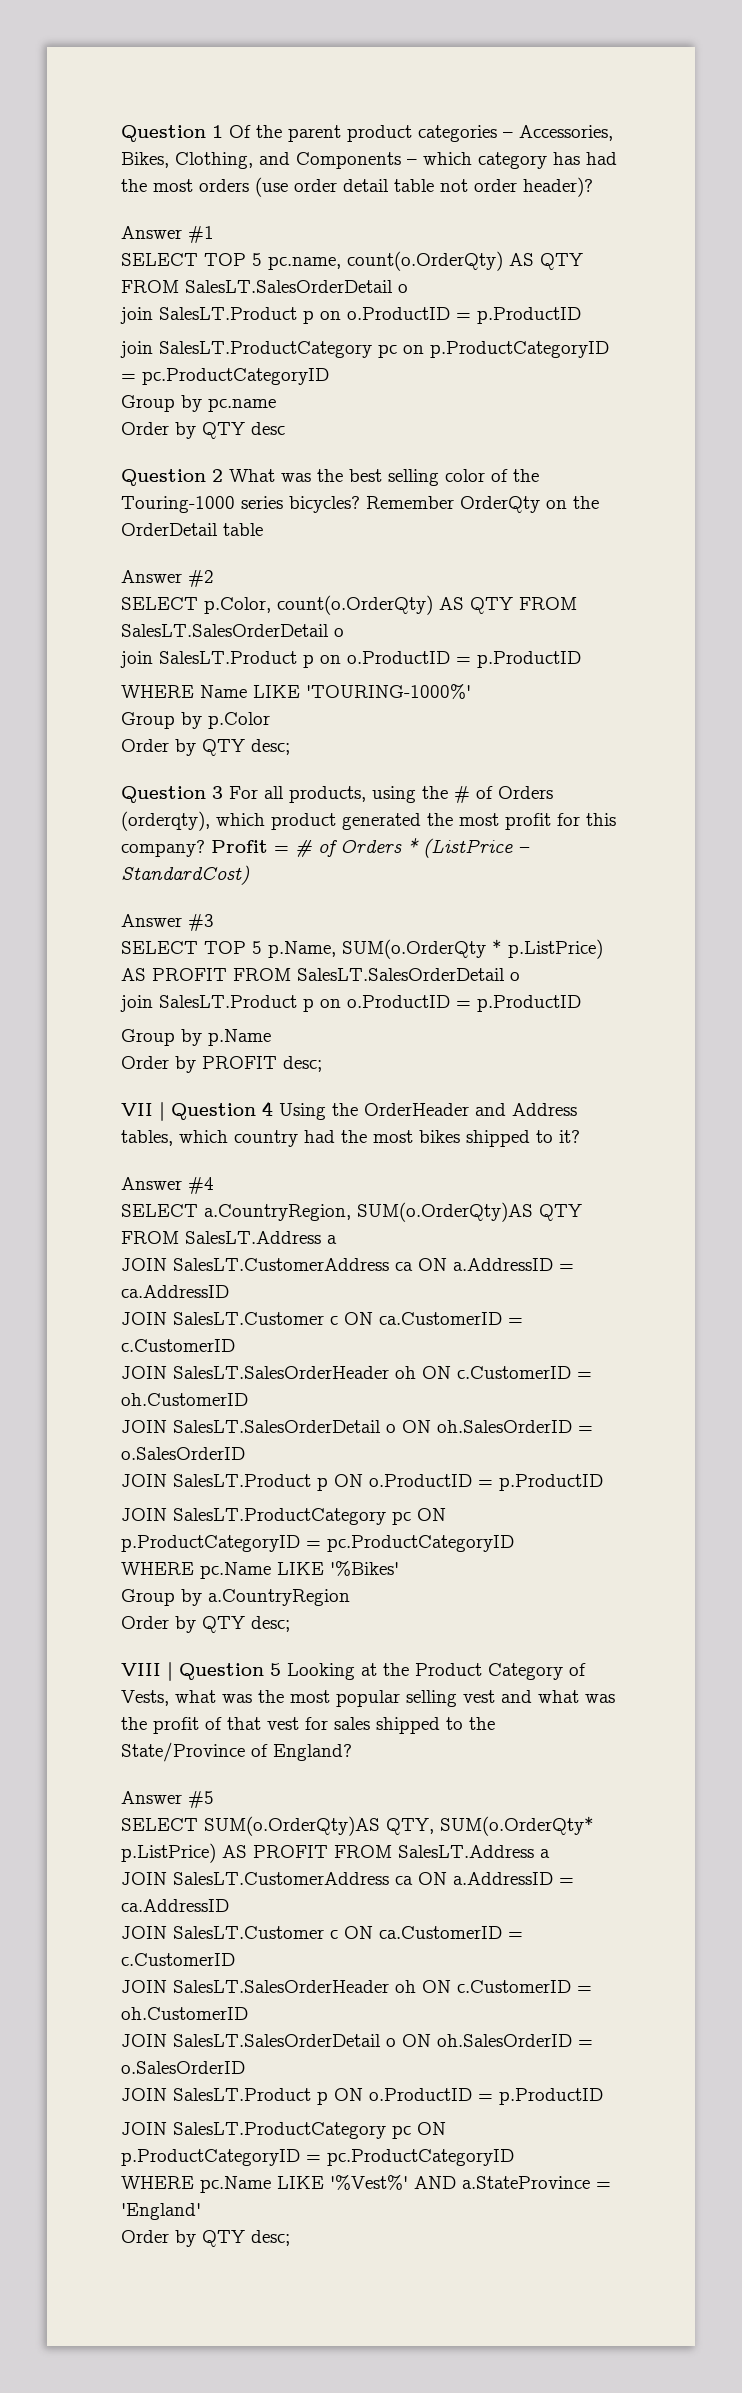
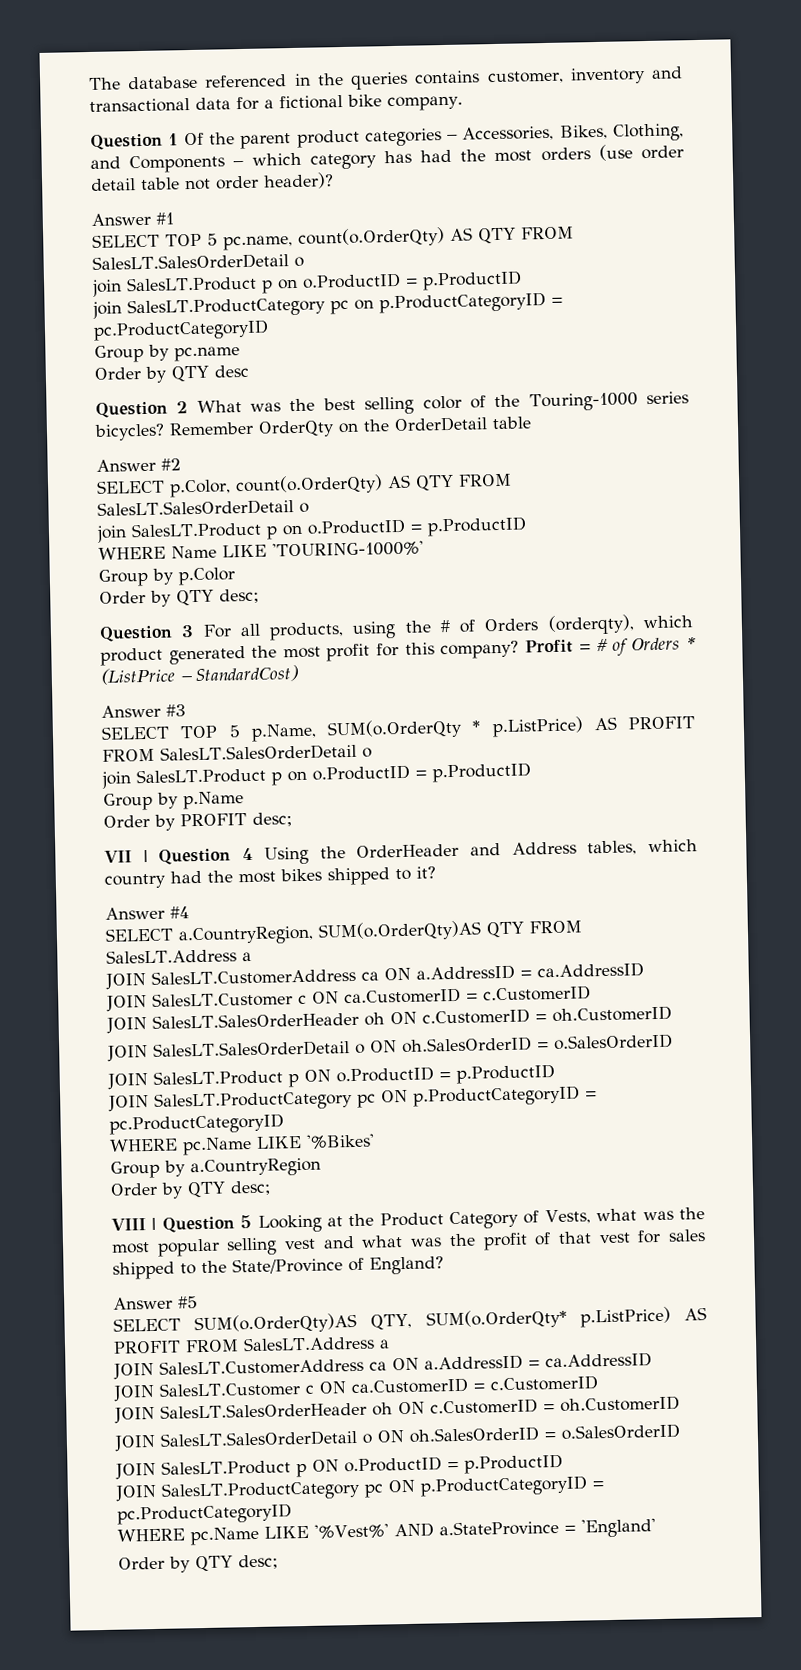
+ The database referenced in the queries contains customer, inventory and transactional data for a fictional bike company.

